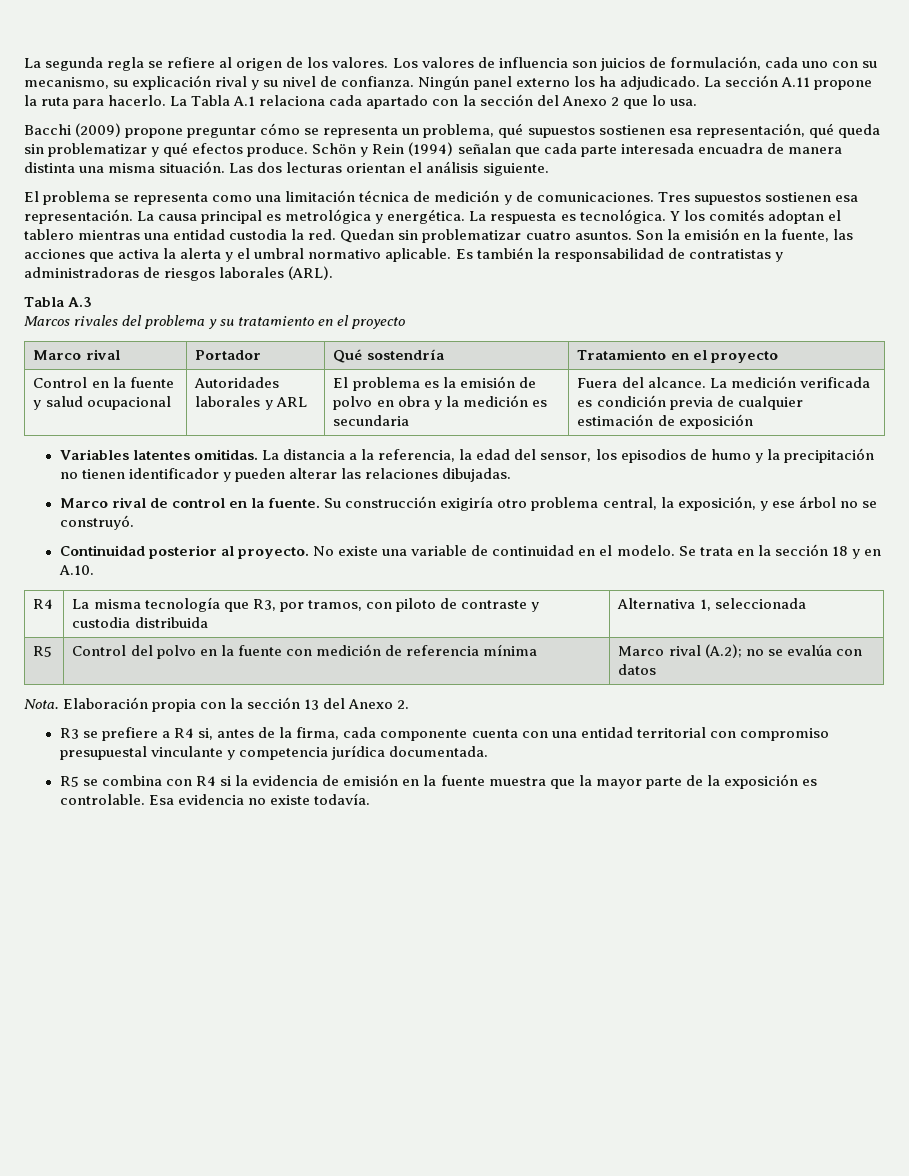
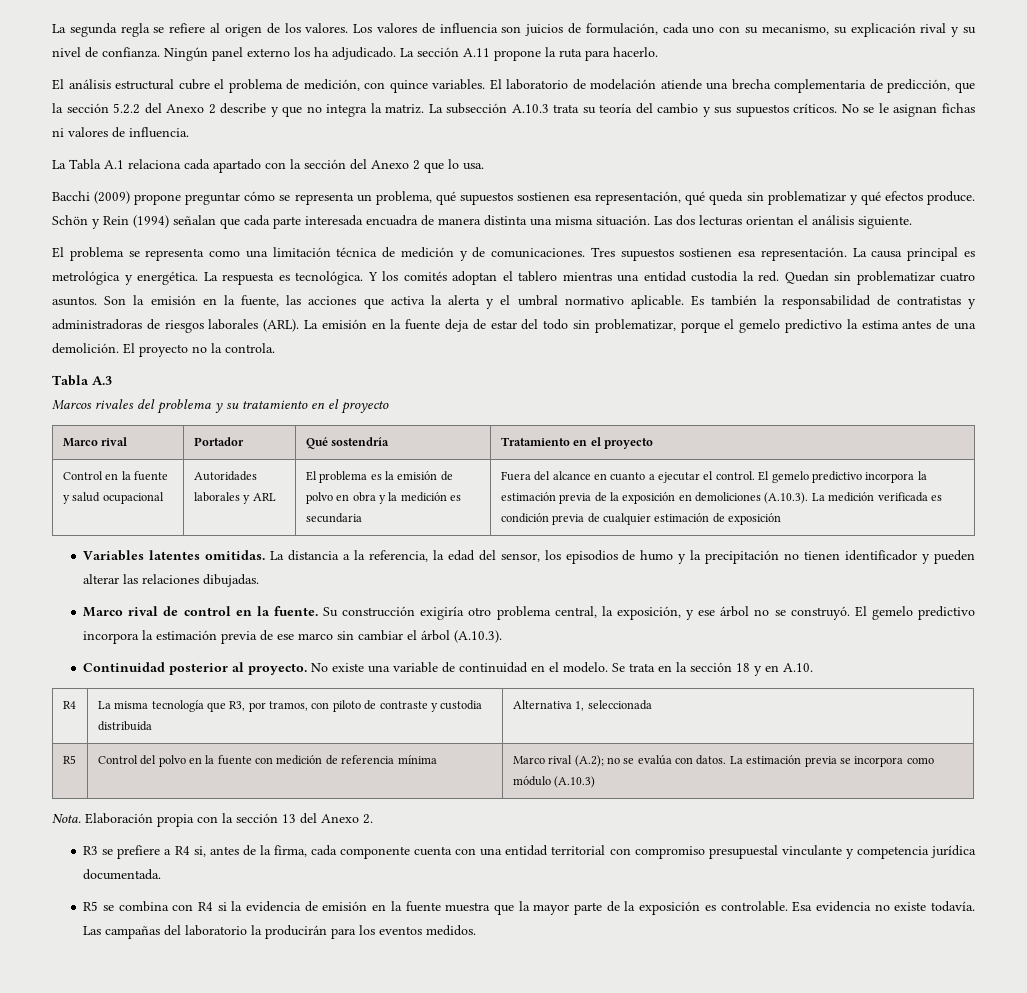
- La sección A.11 propone la ruta para hacerlo. La Tabla A.1 relaciona cada apartado con la sección del Anexo 2 que lo usa.
+ La sección A.11 propone la ruta para hacerlo.
+ El análisis estructural cubre el problema de medición, con quince variables. El laboratorio de modelación atiende una brecha complementaria de predicción, que la sección 5.2.2 del Anexo 2 describe y que no integra la matriz. La subsección A.10.3 trata su teoría del cambio y sus supuestos críticos. No se le asignan fichas ni valores de influencia.
+ La Tabla A.1 relaciona cada apartado con la sección del Anexo 2 que lo usa.
+ La emisión en la fuente deja de estar del todo sin problematizar, porque el gemelo predictivo la estima antes de una demolición. El proyecto no la controla.
- Fuera del alcance. La medición verificada es condición previa de cualquier estimación de exposición
+ Fuera del alcance en cuanto a ejecutar el control. El gemelo predictivo incorpora la estimación previa de la exposición en demoliciones (A.10.3). La medición verificada es condición previa de cualquier estimación de exposición
+ El gemelo predictivo incorpora la estimación previa de ese marco sin cambiar el árbol (A.10.3).
- R5 | Control del polvo en la fuente con medición de referencia mínima | Marco rival (A.2); no se evalúa con datos
+ R5 | Control del polvo en la fuente con medición de referencia mínima | Marco rival (A.2); no se evalúa con datos. La estimación previa se incorpora como módulo (A.10.3)
+ Las campañas del laboratorio la producirán para los eventos medidos.

